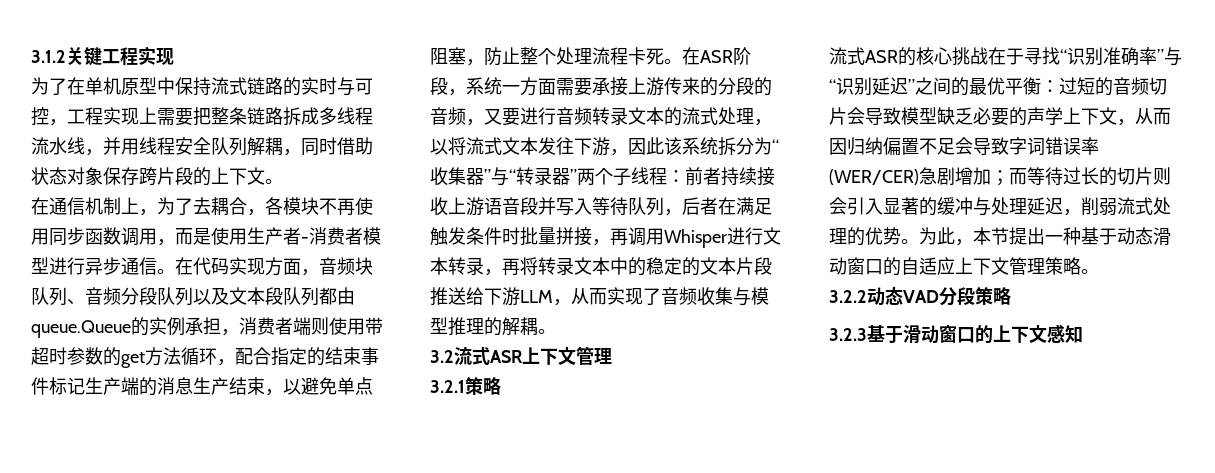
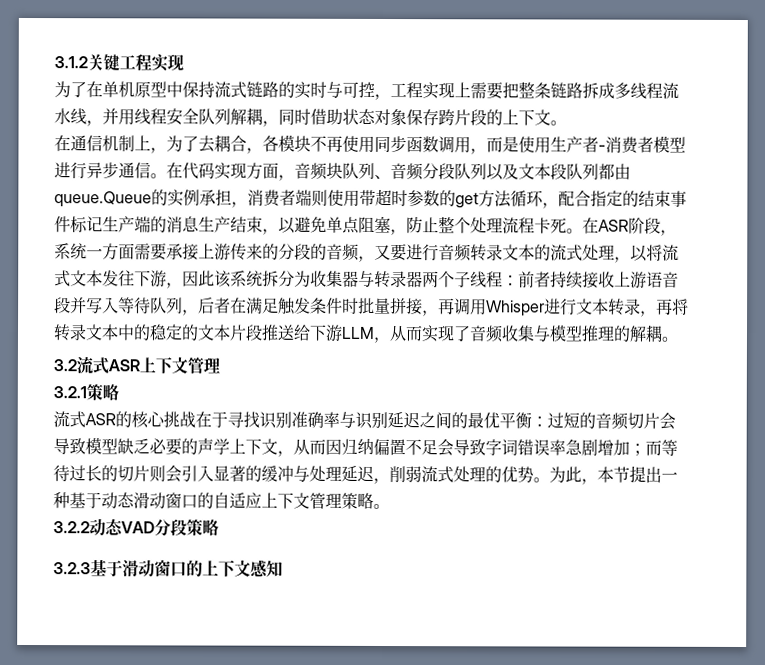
- 在ASR阶段，系统一方面需要承接上游传来的分段的音频，又要进行音频转录文本的流式处理，以将流式文本发往下游，因此该系统拆分为“收集器”与“转录器”两个子线程：
+ 在ASR阶段，系统一方面需要承接上游传来的分段的音频，又要进行音频转录文本的流式处理，以将流式文本发往下游，因此该系统拆分为收集器与转录器两个子线程：
- 流式ASR的核心挑战在于寻找“识别准确率”与“识别延迟”之间的最优平衡：过短的音频切片会导致模型缺乏必要的声学上下文，从而因归纳偏置不足会导致字词错误率(WER/CER)急剧增加；而等待过长的切片则会引入显著的缓冲与处理延迟，削弱流式处理的优势。
+ 流式ASR的核心挑战在于寻找识别准确率与识别延迟之间的最优平衡：过短的音频切片会导致模型缺乏必要的声学上下文，从而因归纳偏置不足会导致字词错误率急剧增加；而等待过长的切片则会引入显著的缓冲与处理延迟，削弱流式处理的优势。

